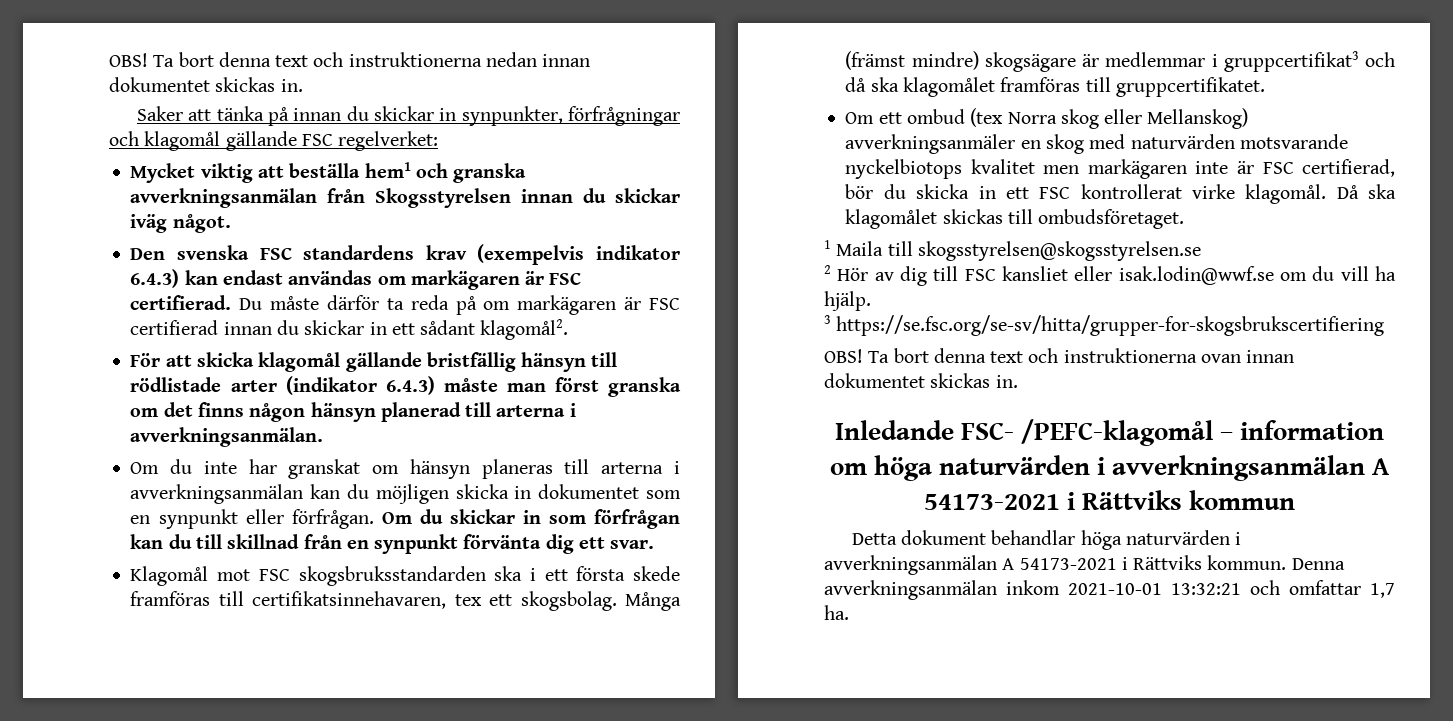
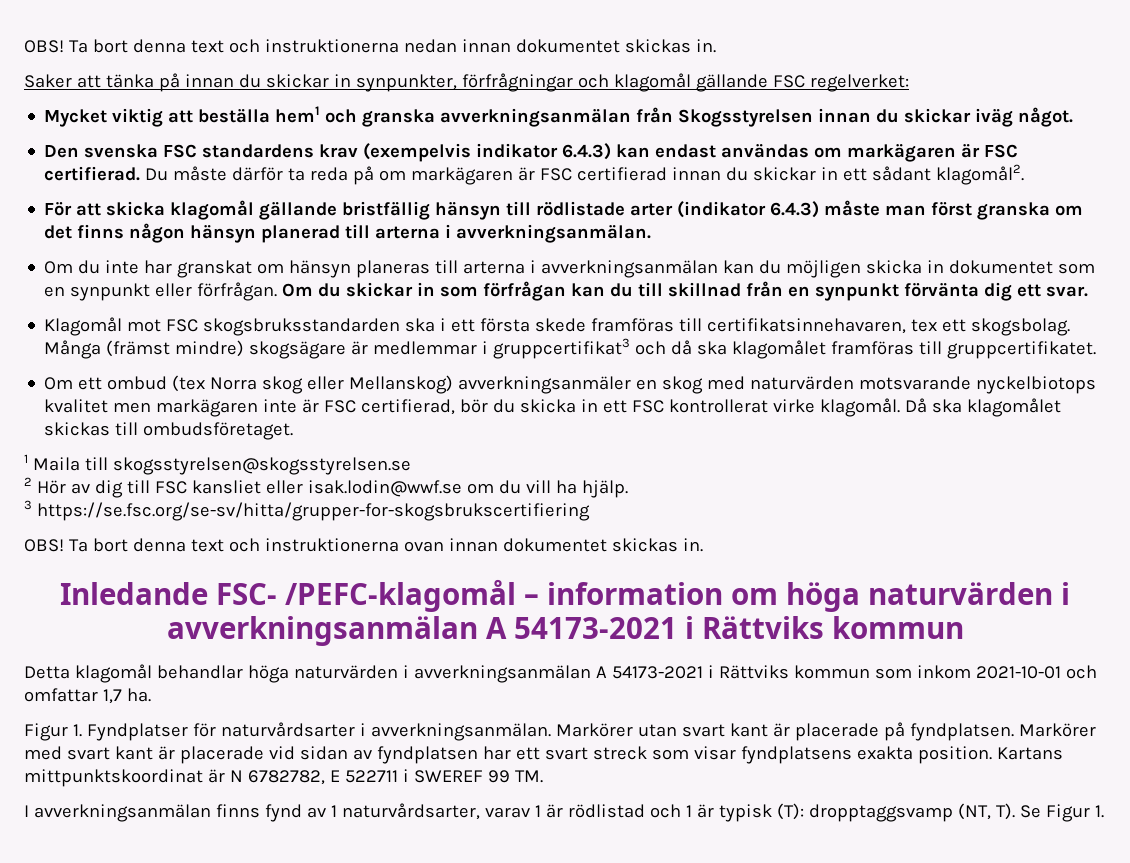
- Detta dokument behandlar höga naturvärden i avverkningsanmälan A 54173-2021 i Rättviks kommun. Denna avverkningsanmälan inkom 2021-10-01 13:32:21 och omfattar 1,7 ha.
+ Detta klagomål behandlar höga naturvärden i avverkningsanmälan A 54173-2021 i Rättviks kommun som inkom 2021-10-01 och omfattar 1,7 ha.
+ Figur 1. Fyndplatser för naturvårdsarter i avverkningsanmälan. Markörer utan svart kant är placerade på fyndplatsen. Markörer med svart kant är placerade vid sidan av fyndplatsen har ett svart streck som visar fyndplatsens exakta position. Kartans mittpunktskoordinat är N 6782782, E 522711 i SWEREF 99 TM.
+ I avverkningsanmälan finns fynd av 1 naturvårdsarter, varav 1 är rödlistad och 1 är typisk (T): dropptaggsvamp (NT, T). Se Figur 1.

